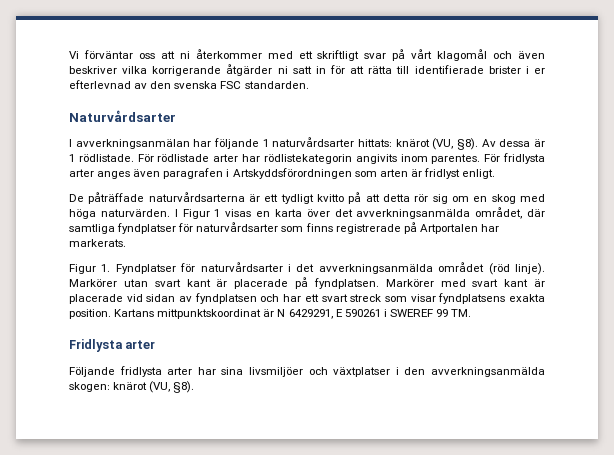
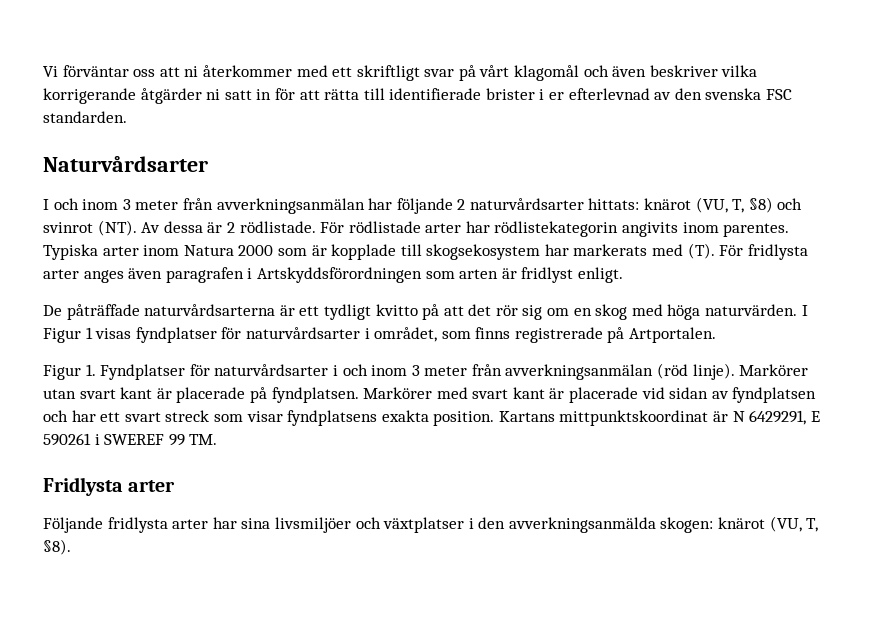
- I avverkningsanmälan har följande 1 naturvårdsarter hittats: knärot (VU, §8). Av dessa är 1 rödlistade.
+ I och inom 3 meter från avverkningsanmälan har följande 2 naturvårdsarter hittats: knärot (VU, T, §8) och svinrot (NT). Av dessa är 2 rödlistade.
- För fridlysta arter anges även paragrafen i Artskyddsförordningen som arten är fridlyst enligt.
+ Typiska arter inom Natura 2000 som är kopplade till skogsekosystem har markerats med (T). För fridlysta arter anges även paragrafen i Artskyddsförordningen som arten är fridlyst enligt.
- De påträffade naturvårdsarterna är ett tydligt kvitto på att detta rör sig om en skog med höga naturvärden.
+ De påträffade naturvårdsarterna är ett tydligt kvitto på att det rör sig om en skog med höga naturvärden.
- I Figur 1 visas en karta över det avverkningsanmälda området, där samtliga fyndplatser för naturvårdsarter som finns registrerade på Artportalen har markerats.
+ I Figur 1 visas fyndplatser för naturvårdsarter i området, som finns registrerade på Artportalen.
- Figur 1. Fyndplatser för naturvårdsarter i det avverkningsanmälda området (röd linje).
+ Figur 1. Fyndplatser för naturvårdsarter i och inom 3 meter från avverkningsanmälan (röd linje).
- Följande fridlysta arter har sina livsmiljöer och växtplatser i den avverkningsanmälda skogen: knärot (VU, §8).
+ Följande fridlysta arter har sina livsmiljöer och växtplatser i den avverkningsanmälda skogen: knärot (VU, T, §8).

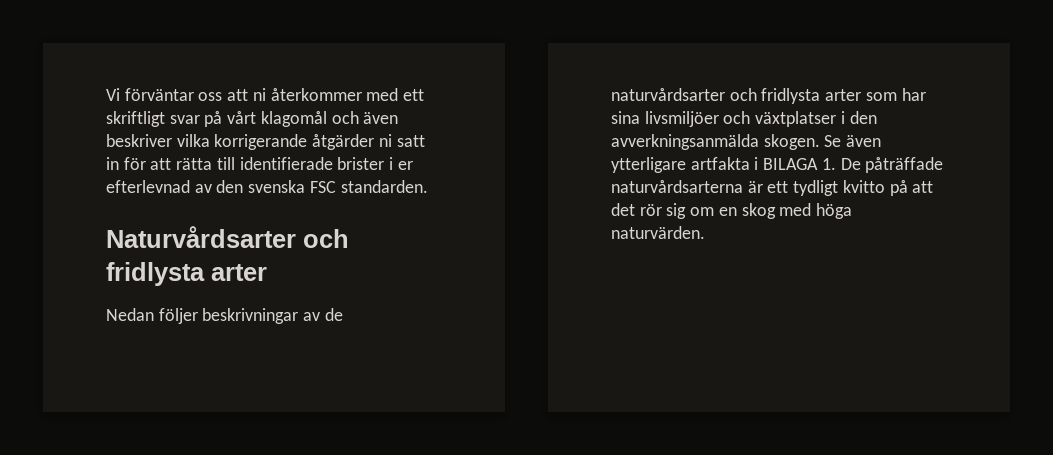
- Naturvårdsarter
- I och inom 3 meter från avverkningsanmälan har följande 2 naturvårdsarter hittats: knärot (VU, T, §8) och svinrot (NT). Av dessa är 2 rödlistade. För rödlistade arter har rödlistekategorin angivits inom parentes. Typiska arter inom Natura 2000 som är kopplade till skogsekosystem har markerats med (T). För fridlysta arter anges även paragrafen i Artskyddsförordningen som arten är fridlyst enligt.
- De påträffade naturvårdsarterna är ett tydligt kvitto på att det rör sig om en skog med höga naturvärden. I Figur 1 visas fyndplatser för naturvårdsarter i området, som finns registrerade på Artportalen.
- Figur 1. Fyndplatser för naturvårdsarter i och inom 3 meter från avverkningsanmälan (röd linje). Markörer utan svart kant är placerade på fyndplatsen. Markörer med svart kant är placerade vid sidan av fyndplatsen och har ett svart streck som visar fyndplatsens exakta position. Kartans mittpunktskoordinat är N 6429291, E 590261 i SWEREF 99 TM.
- Fridlysta arter
- Följande fridlysta arter har sina livsmiljöer och växtplatser i den avverkningsanmälda skogen: knärot (VU, T, §8).
+ Naturvårdsarter och fridlysta arter
+ Nedan följer beskrivningar av de naturvårdsarter och fridlysta arter som har sina livsmiljöer och växtplatser i den avverkningsanmälda skogen. Se även ytterligare artfakta i BILAGA 1. De påträffade naturvårdsarterna är ett tydligt kvitto på att det rör sig om en skog med höga naturvärden.

